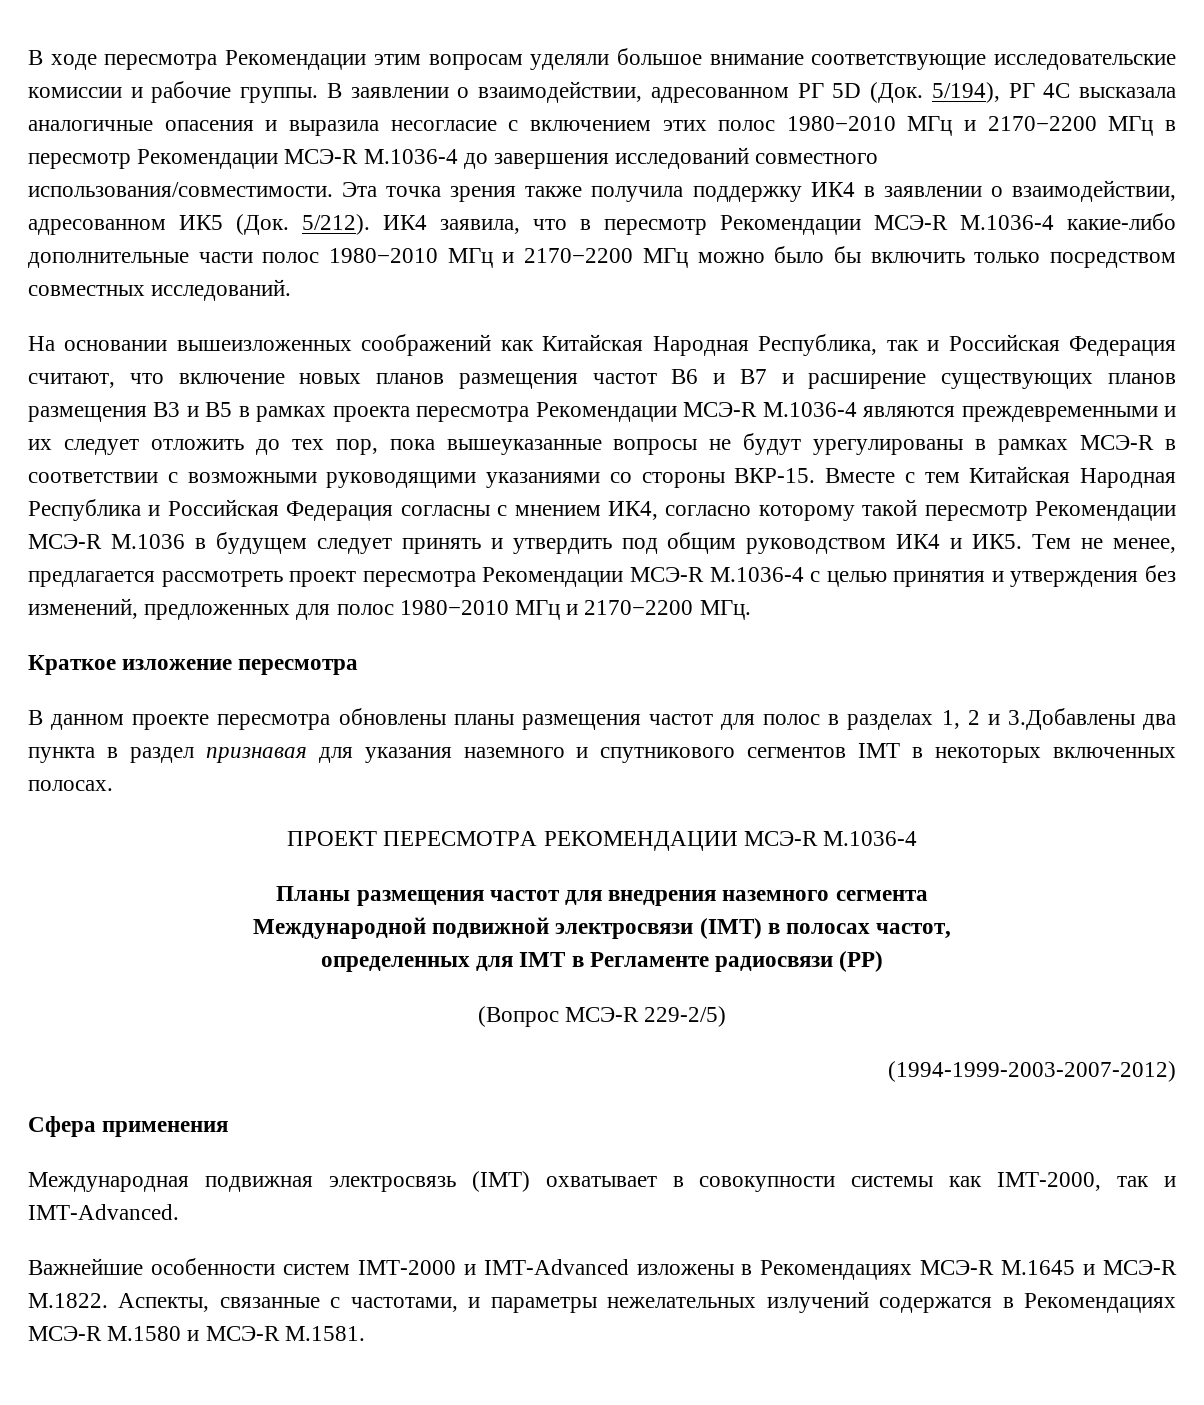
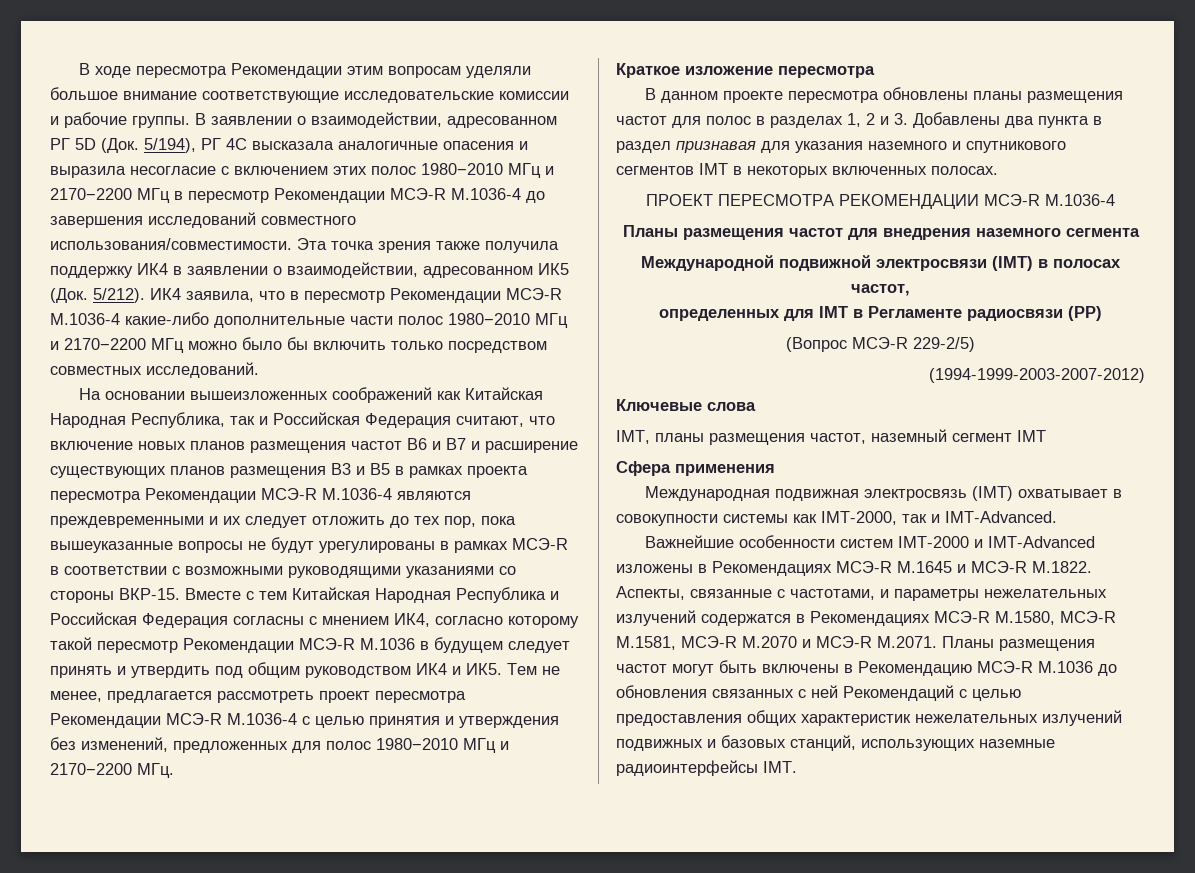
- В данном проекте пересмотра обновлены планы размещения частот для полос в разделах 1, 2 и 3.Добавлены два пункта в раздел признавая для указания наземного и спутникового сегментов IMT в некоторых включенных полосах.
+ В данном проекте пересмотра обновлены планы размещения частот для полос в разделах 1, 2 и 3. Добавлены два пункта в раздел признавая для указания наземного и спутникового сегментов IMT в некоторых включенных полосах.
+ Ключевые слова
+ IMT, планы размещения частот, наземный сегмент IMT
- Важнейшие особенности систем IMT-2000 и IMT-Advanced изложены в Рекомендациях МСЭ-R M.1645 и МСЭ-R M.1822. Аспекты, связанные с частотами, и параметры нежелательных излучений содержатся в Рекомендациях МСЭ-R M.1580 и МСЭ-R M.1581.
+ Важнейшие особенности систем IMT-2000 и IMT-Advanced изложены в Рекомендациях МСЭ-R M.1645 и МСЭ-R M.1822. Аспекты, связанные с частотами, и параметры нежелательных излучений содержатся в Рекомендациях МСЭ-R M.1580, МСЭ-R M.1581, МСЭ-R M.2070 и МСЭ-R M.2071. Планы размещения частот могут быть включены в Рекомендацию МСЭ-R M.1036 до обновления связанных с ней Рекомендаций с целью предоставления общих характеристик нежелательных излучений подвижных и базовых станций, использующих наземные радиоинтерфейсы IMT.

